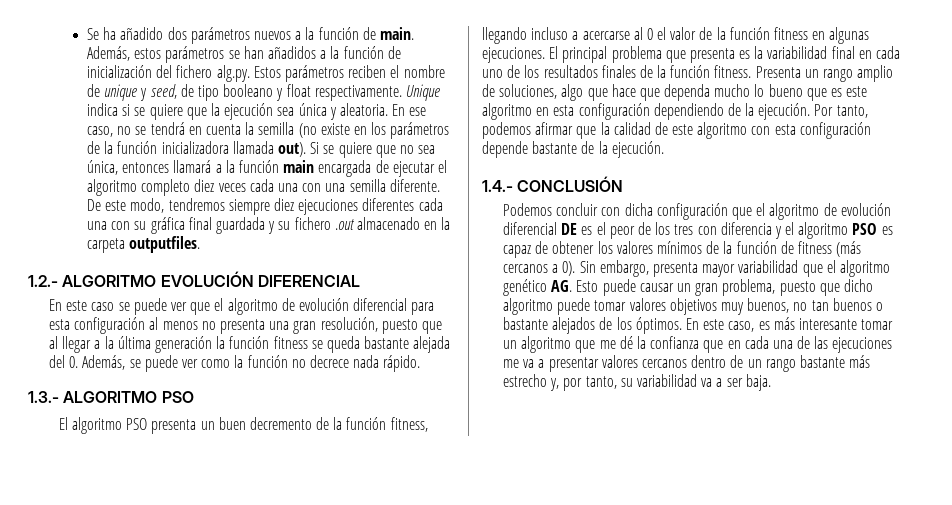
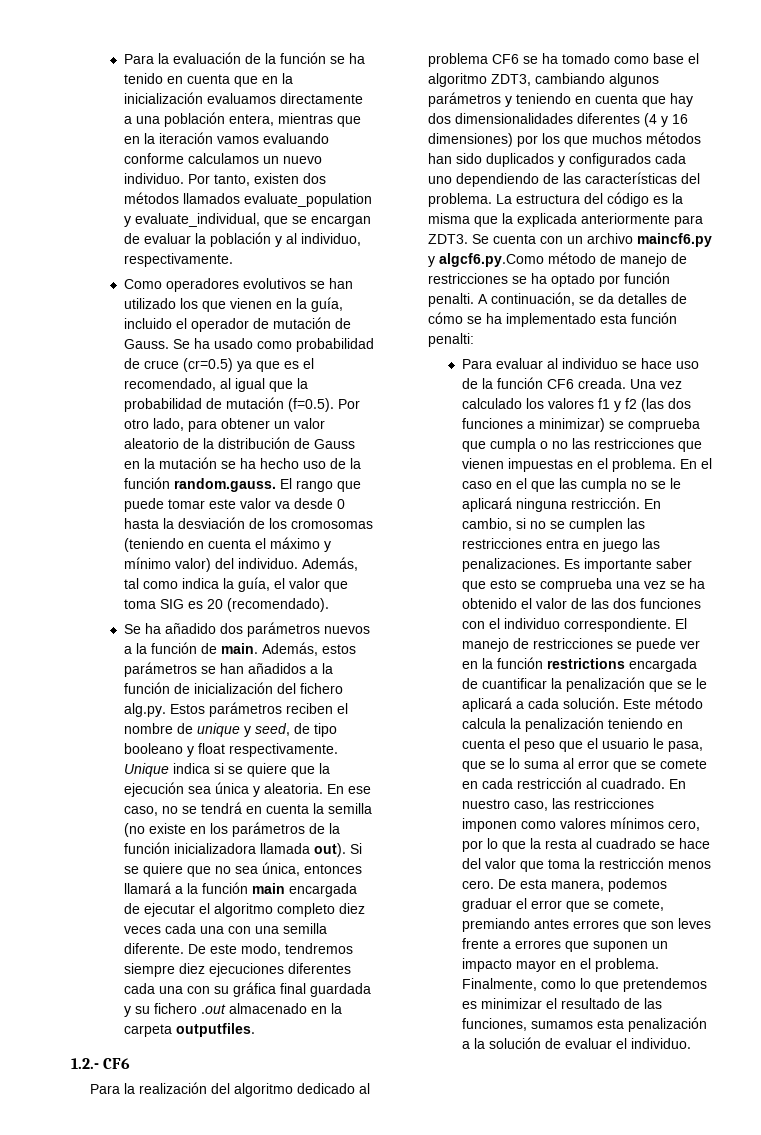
+ Para la evaluación de la función se ha tenido en cuenta que en la inicialización evaluamos directamente a una población entera, mientras que en la iteración vamos evaluando conforme calculamos un nuevo individuo. Por tanto, existen dos métodos llamados evaluate_population y evaluate_individual, que se encargan de evaluar la población y al individuo, respectivamente.
+ Como operadores evolutivos se han utilizado los que vienen en la guía, incluido el operador de mutación de Gauss. Se ha usado como probabilidad de cruce (cr=0.5) ya que es el recomendado, al igual que la probabilidad de mutación (f=0.5). Por otro lado, para obtener un valor aleatorio de la distribución de Gauss en la mutación se ha hecho uso de la función random.gauss. El rango que puede tomar este valor va desde 0 hasta la desviación de los cromosomas (teniendo en cuenta el máximo y mínimo valor) del individuo. Además, tal como indica la guía, el valor que toma SIG es 20 (recomendado).
- 1.2.- ALGORITMO EVOLUCIÓN DIFERENCIAL
- En este caso se puede ver que el algoritmo de evolución diferencial para esta configuración al menos no presenta una gran resolución, puesto que al llegar a la última generación la función fitness se queda bastante alejada del 0. Además, se puede ver como la función no decrece nada rápido.
- 1.3.- ALGORITMO PSO
- El algoritmo PSO presenta un buen decremento de la función fitness, llegando incluso a acercarse al 0 el valor de la función fitness en algunas ejecuciones. El principal problema que presenta es la variabilidad final en cada uno de los resultados finales de la función fitness. Presenta un rango amplio de soluciones, algo que hace que dependa mucho lo bueno que es este algoritmo en esta configuración dependiendo de la ejecución. Por tanto, podemos afirmar que la calidad de este algoritmo con esta configuración depende bastante de la ejecución.
- 1.4.- CONCLUSIÓN
- Podemos concluir con dicha configuración que el algoritmo de evolución diferencial DE es el peor de los tres con diferencia y el algoritmo PSO es capaz de obtener los valores mínimos de la función de fitness (más cercanos a 0). Sin embargo, presenta mayor variabilidad que el algoritmo genético AG. Esto puede causar un gran problema, puesto que dicho algoritmo puede tomar valores objetivos muy buenos, no tan buenos o bastante alejados de los óptimos. En este caso, es más interesante tomar un algoritmo que me dé la confianza que en cada una de las ejecuciones me va a presentar valores cercanos dentro de un rango bastante más estrecho y, por tanto, su variabilidad va a ser baja.
+ 1.2.- CF6
+ Para la realización del algoritmo dedicado al problema CF6 se ha tomado como base el algoritmo ZDT3, cambiando algunos parámetros y teniendo en cuenta que hay dos dimensionalidades diferentes (4 y 16 dimensiones) por los que muchos métodos han sido duplicados y configurados cada uno dependiendo de las características del problema. La estructura del código es la misma que la explicada anteriormente para ZDT3. Se cuenta con un archivo maincf6.py y algcf6.py.Como método de manejo de restricciones se ha optado por función penalti. A continuación, se da detalles de cómo se ha implementado esta función penalti:
+ Para evaluar al individuo se hace uso de la función CF6 creada. Una vez calculado los valores f1 y f2 (las dos funciones a minimizar) se comprueba que cumpla o no las restricciones que vienen impuestas en el problema. En el caso en el que las cumpla no se le aplicará ninguna restricción. En cambio, si no se cumplen las restricciones entra en juego las penalizaciones. Es importante saber que esto se comprueba una vez se ha obtenido el valor de las dos funciones con el individuo correspondiente. El manejo de restricciones se puede ver en la función restrictions encargada de cuantificar la penalización que se le aplicará a cada solución. Este método calcula la penalización teniendo en cuenta el peso que el usuario le pasa, que se lo suma al error que se comete en cada restricción al cuadrado. En nuestro caso, las restricciones imponen como valores mínimos cero, por lo que la resta al cuadrado se hace del valor que toma la restricción menos cero. De esta manera, podemos graduar el error que se comete, premiando antes errores que son leves frente a errores que suponen un impacto mayor en el problema. Finalmente, como lo que pretendemos es minimizar el resultado de las funciones, sumamos esta penalización a la solución de evaluar el individuo.

